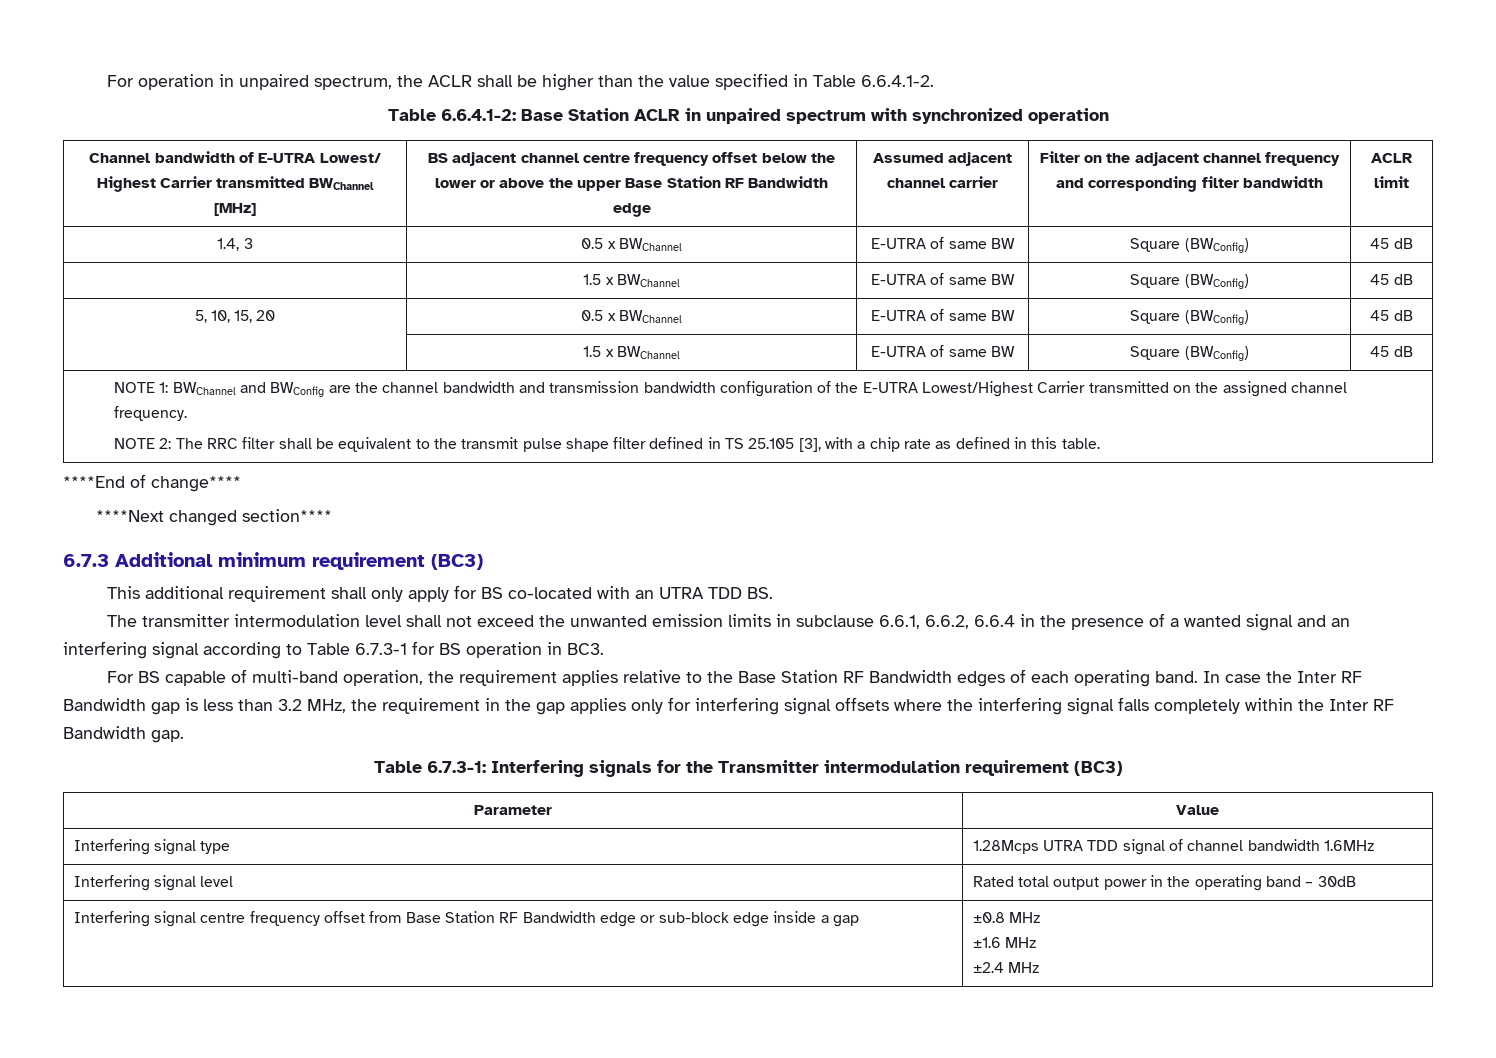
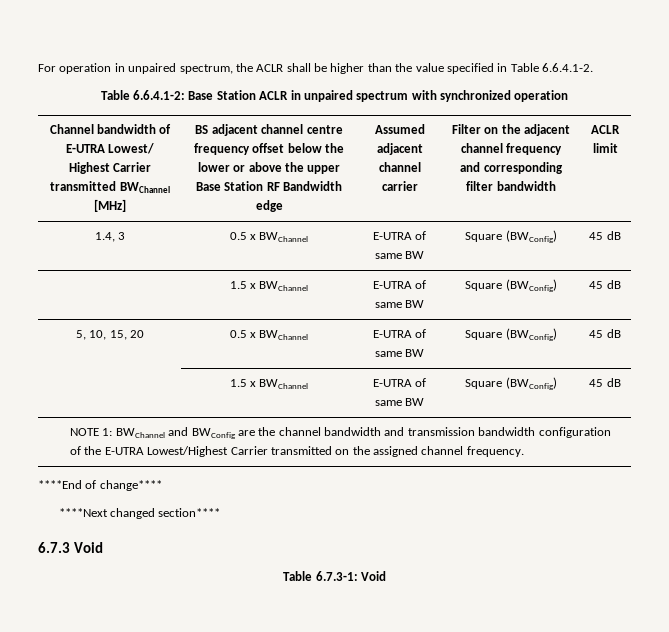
- NOTE 2: The RRC filter shall be equivalent to the transmit pulse shape filter defined in TS 25.105 [3], with a chip rate as defined in this table.
- 6.7.3 Additional minimum requirement (BC3)
- This additional requirement shall only apply for BS co-located with an UTRA TDD BS.
- The transmitter intermodulation level shall not exceed the unwanted emission limits in subclause 6.6.1, 6.6.2, 6.6.4 in the presence of a wanted signal and an interfering signal according to Table 6.7.3-1 for BS operation in BC3.
- For BS capable of multi-band operation, the requirement applies relative to the Base Station RF Bandwidth edges of each operating band. In case the Inter RF Bandwidth gap is less than 3.2 MHz, the requirement in the gap applies only for interfering signal offsets where the interfering signal falls completely within the Inter RF Bandwidth gap.
- Table 6.7.3-1: Interfering signals for the Transmitter intermodulation requirement (BC3)
- Parameter | Value
- Interfering signal type | 1.28Mcps UTRA TDD signal of channel bandwidth 1.6MHz
- Interfering signal level | Rated total output power in the operating band – 30dB
- Interfering signal centre frequency offset from Base Station RF Bandwidth edge or sub-block edge inside a gap | ±0.8 MHz
- ±1.6 MHz
- ±2.4 MHz
+ 6.7.3 Void
+ Table 6.7.3-1: Void

